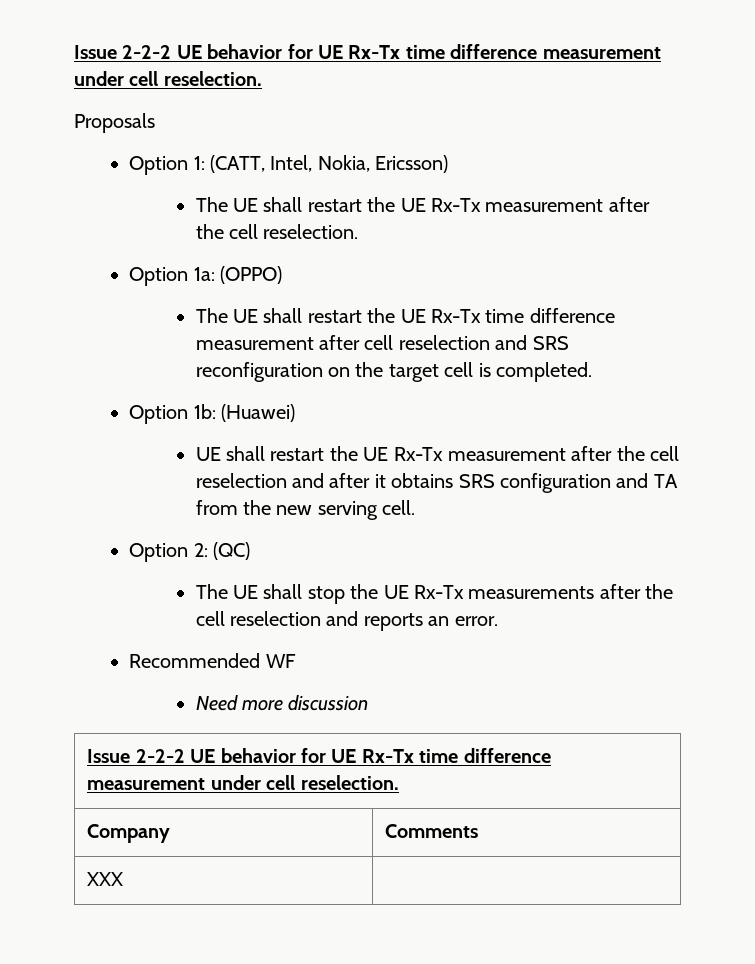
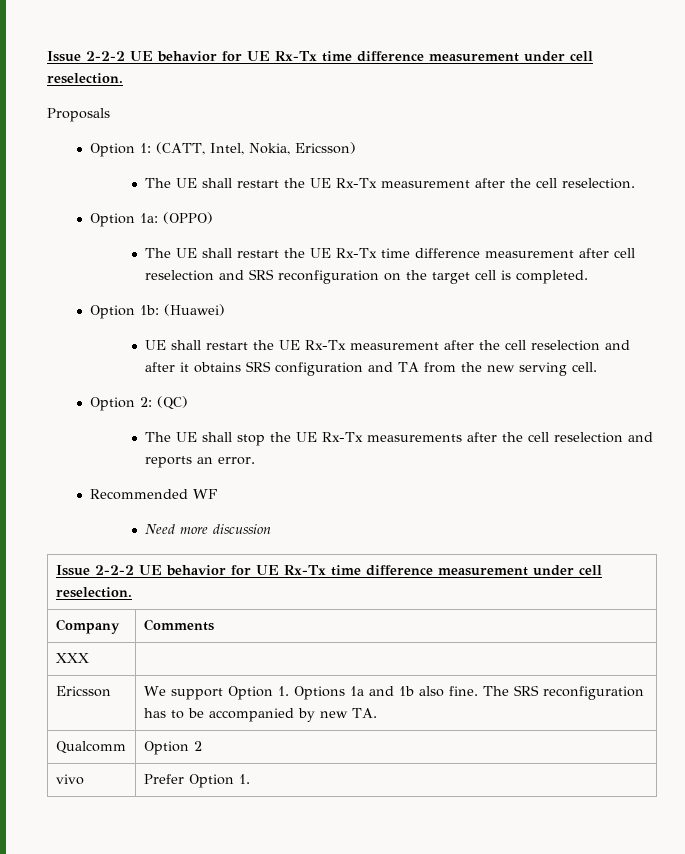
+ Ericsson | We support Option 1. Options 1a and 1b also fine. The SRS reconfiguration has to be accompanied by new TA.
+ Qualcomm | Option 2
+ vivo | Prefer Option 1.

